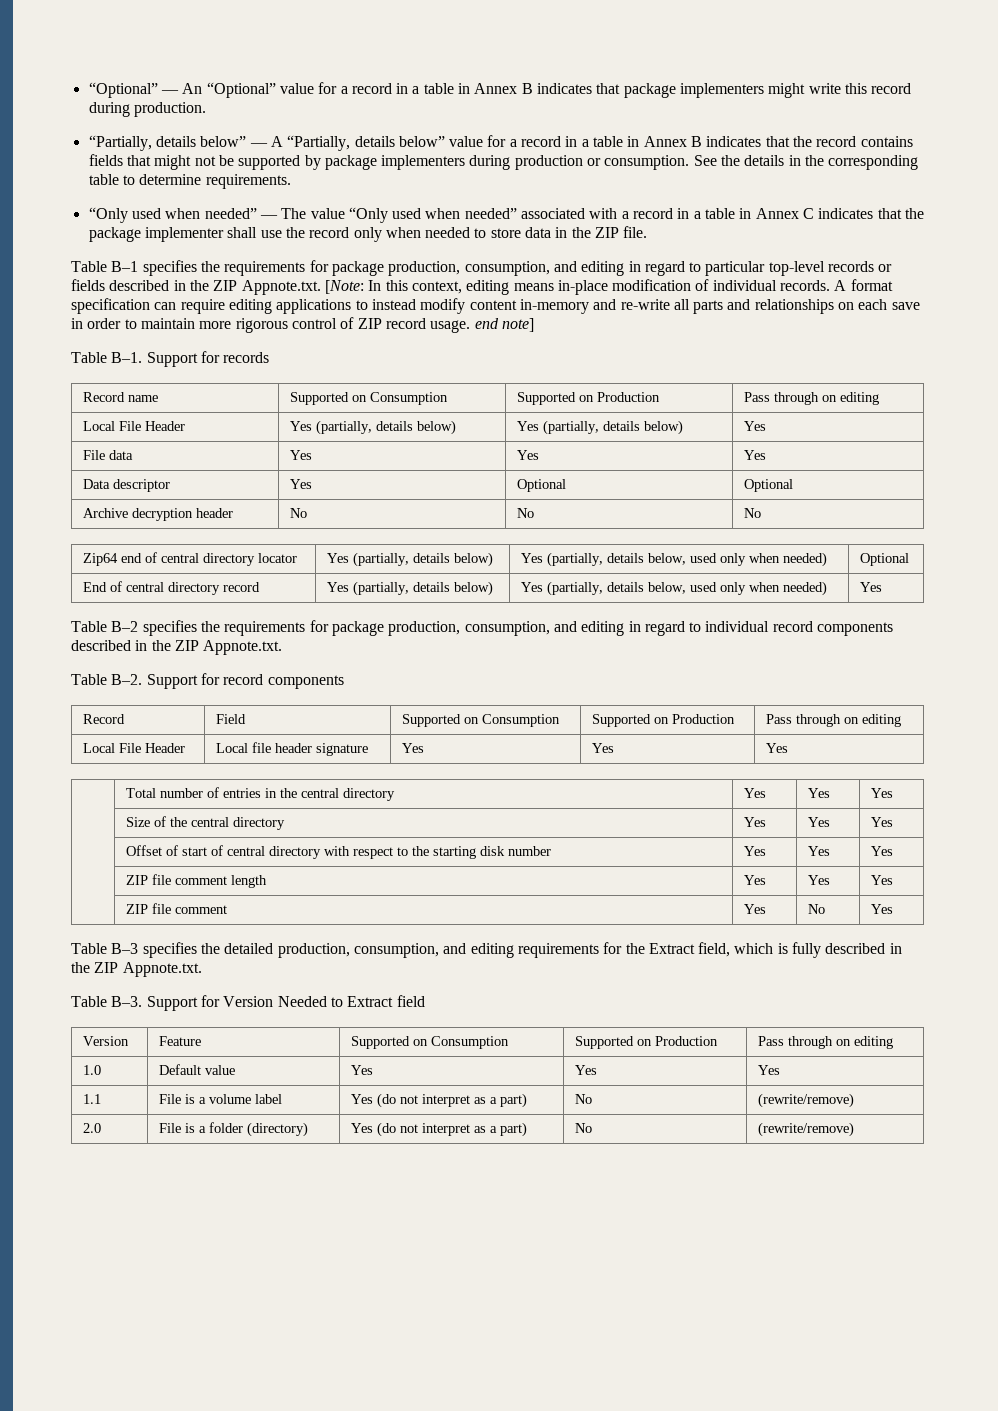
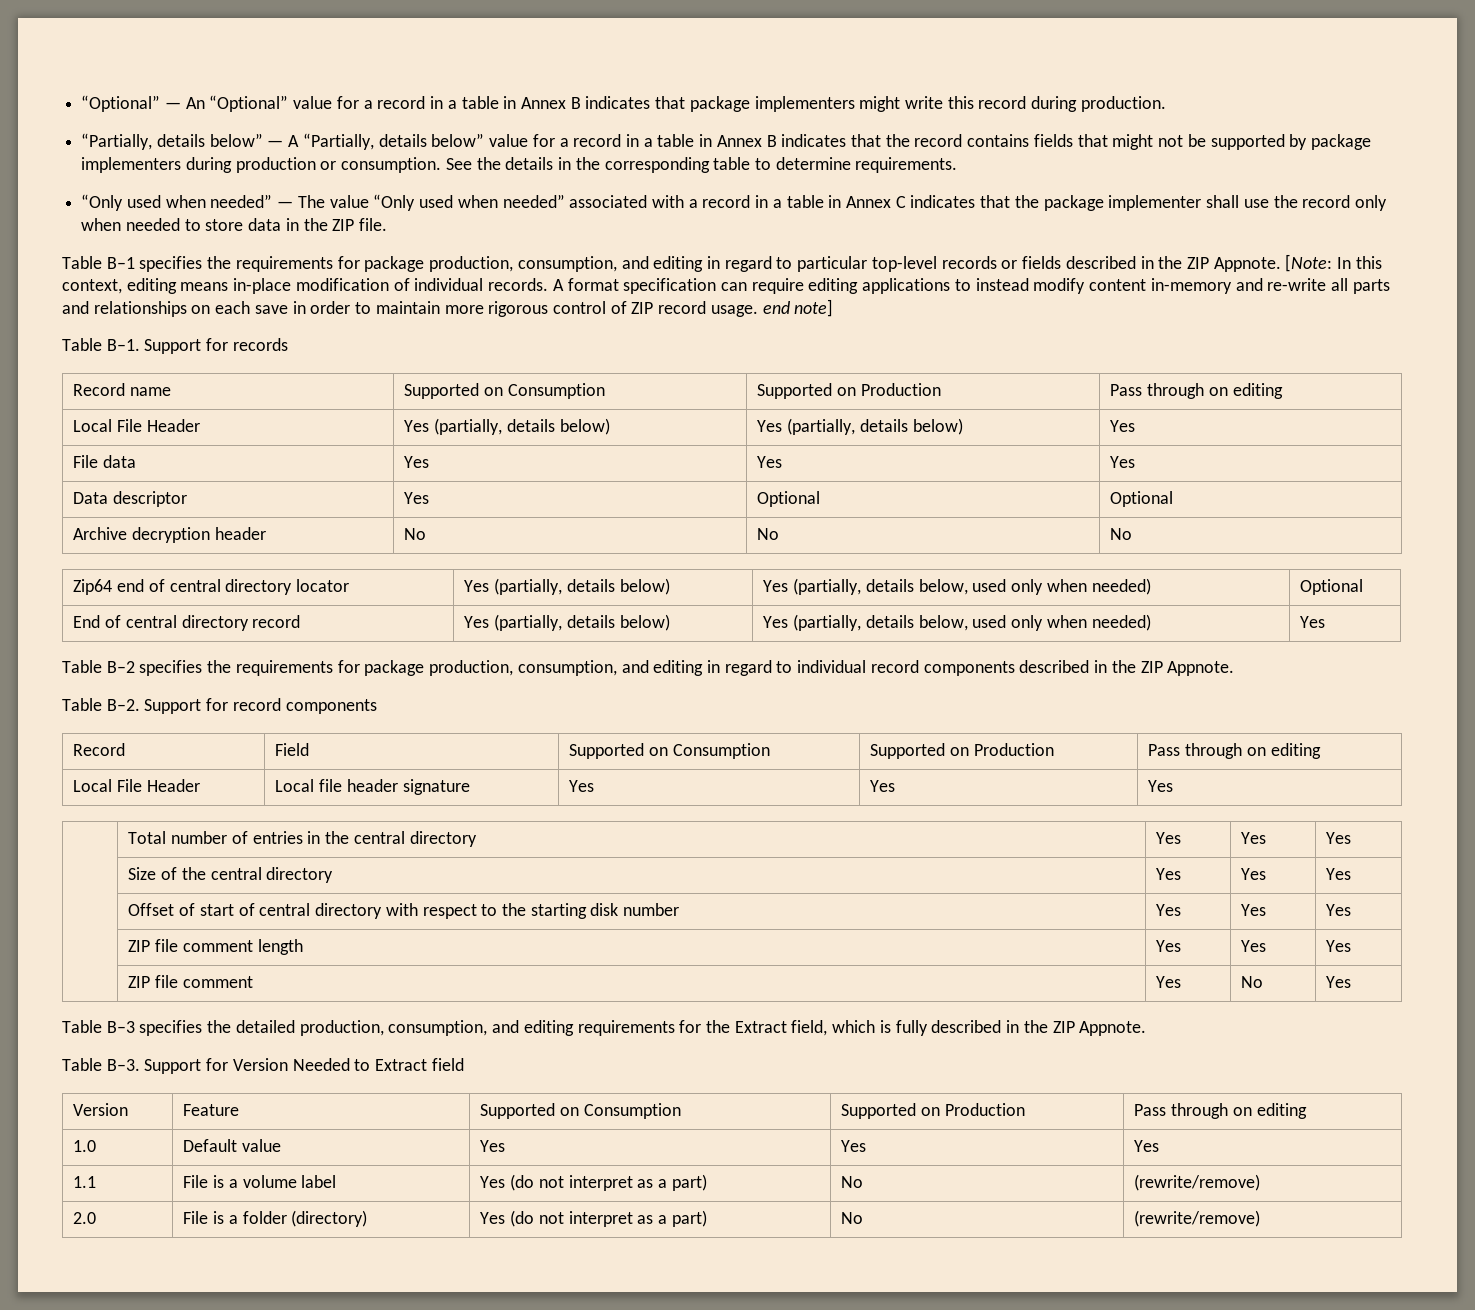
- Table B–1 specifies the requirements for package production, consumption, and editing in regard to particular top-level records or fields described in the ZIP Appnote.txt. [Note: In this context, editing means in-place modification of individual records.
+ Table B–1 specifies the requirements for package production, consumption, and editing in regard to particular top-level records or fields described in the ZIP Appnote. [Note: In this context, editing means in-place modification of individual records.
- Table B–2 specifies the requirements for package production, consumption, and editing in regard to individual record components described in the ZIP Appnote.txt.
+ Table B–2 specifies the requirements for package production, consumption, and editing in regard to individual record components described in the ZIP Appnote.
- Table B–3 specifies the detailed production, consumption, and editing requirements for the Extract field, which is fully described in the ZIP Appnote.txt.
+ Table B–3 specifies the detailed production, consumption, and editing requirements for the Extract field, which is fully described in the ZIP Appnote.

